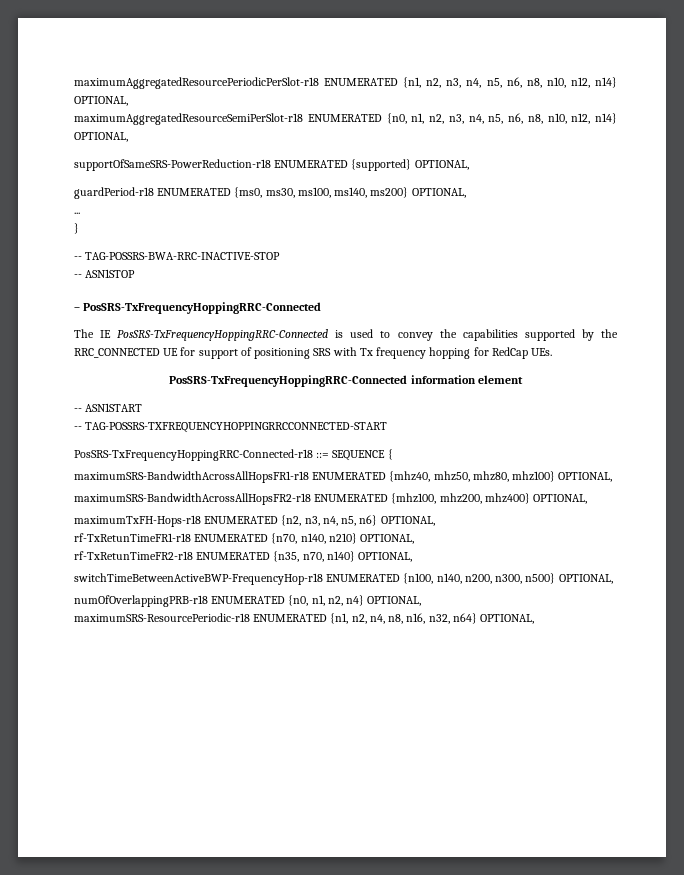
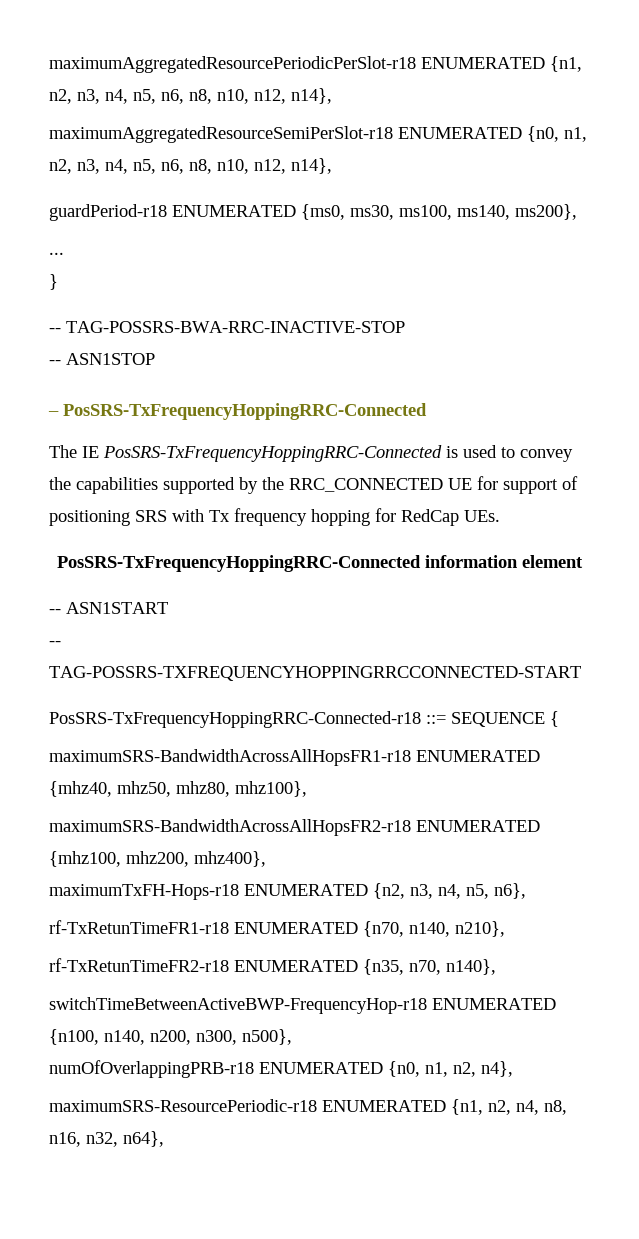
- maximumAggregatedResourcePeriodicPerSlot-r18 ENUMERATED {n1, n2, n3, n4, n5, n6, n8, n10, n12, n14} OPTIONAL,
+ maximumAggregatedResourcePeriodicPerSlot-r18 ENUMERATED {n1, n2, n3, n4, n5, n6, n8, n10, n12, n14},
- maximumAggregatedResourceSemiPerSlot-r18 ENUMERATED {n0, n1, n2, n3, n4, n5, n6, n8, n10, n12, n14} OPTIONAL,
- supportOfSameSRS-PowerReduction-r18 ENUMERATED {supported} OPTIONAL,
+ maximumAggregatedResourceSemiPerSlot-r18 ENUMERATED {n0, n1, n2, n3, n4, n5, n6, n8, n10, n12, n14},
- guardPeriod-r18 ENUMERATED {ms0, ms30, ms100, ms140, ms200} OPTIONAL,
+ guardPeriod-r18 ENUMERATED {ms0, ms30, ms100, ms140, ms200},
- maximumSRS-BandwidthAcrossAllHopsFR1-r18 ENUMERATED {mhz40, mhz50, mhz80, mhz100} OPTIONAL,
+ maximumSRS-BandwidthAcrossAllHopsFR1-r18 ENUMERATED {mhz40, mhz50, mhz80, mhz100},
- maximumSRS-BandwidthAcrossAllHopsFR2-r18 ENUMERATED {mhz100, mhz200, mhz400} OPTIONAL,
+ maximumSRS-BandwidthAcrossAllHopsFR2-r18 ENUMERATED {mhz100, mhz200, mhz400},
- maximumTxFH-Hops-r18 ENUMERATED {n2, n3, n4, n5, n6} OPTIONAL,
+ maximumTxFH-Hops-r18 ENUMERATED {n2, n3, n4, n5, n6},
- rf-TxRetunTimeFR1-r18 ENUMERATED {n70, n140, n210} OPTIONAL,
+ rf-TxRetunTimeFR1-r18 ENUMERATED {n70, n140, n210},
- rf-TxRetunTimeFR2-r18 ENUMERATED {n35, n70, n140} OPTIONAL,
+ rf-TxRetunTimeFR2-r18 ENUMERATED {n35, n70, n140},
- switchTimeBetweenActiveBWP-FrequencyHop-r18 ENUMERATED {n100, n140, n200, n300, n500} OPTIONAL,
+ switchTimeBetweenActiveBWP-FrequencyHop-r18 ENUMERATED {n100, n140, n200, n300, n500},
- numOfOverlappingPRB-r18 ENUMERATED {n0, n1, n2, n4} OPTIONAL,
+ numOfOverlappingPRB-r18 ENUMERATED {n0, n1, n2, n4},
- maximumSRS-ResourcePeriodic-r18 ENUMERATED {n1, n2, n4, n8, n16, n32, n64} OPTIONAL,
+ maximumSRS-ResourcePeriodic-r18 ENUMERATED {n1, n2, n4, n8, n16, n32, n64},

